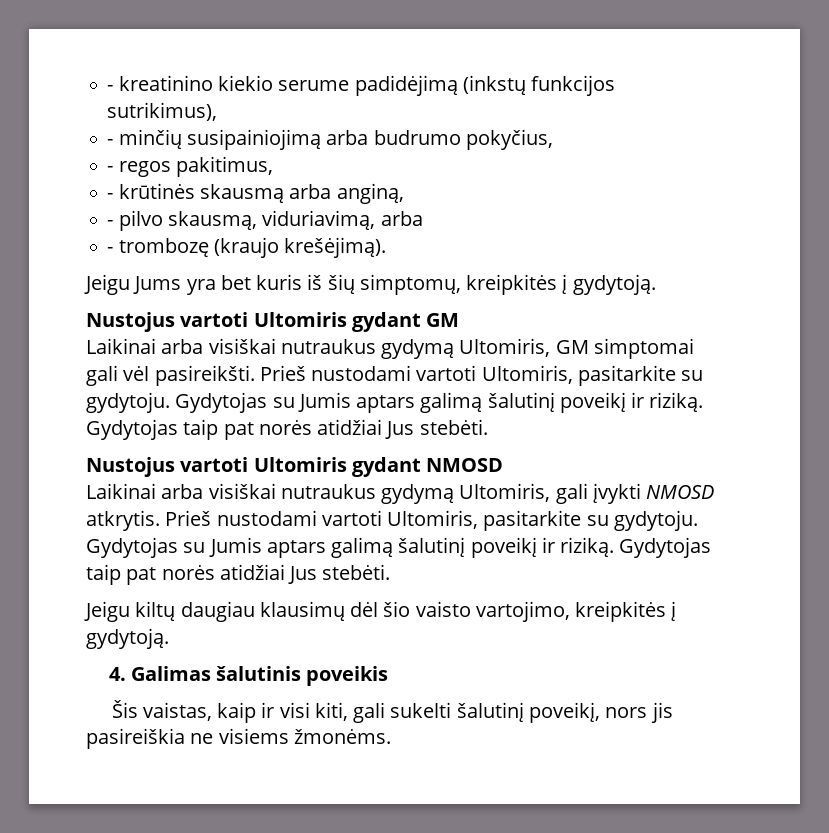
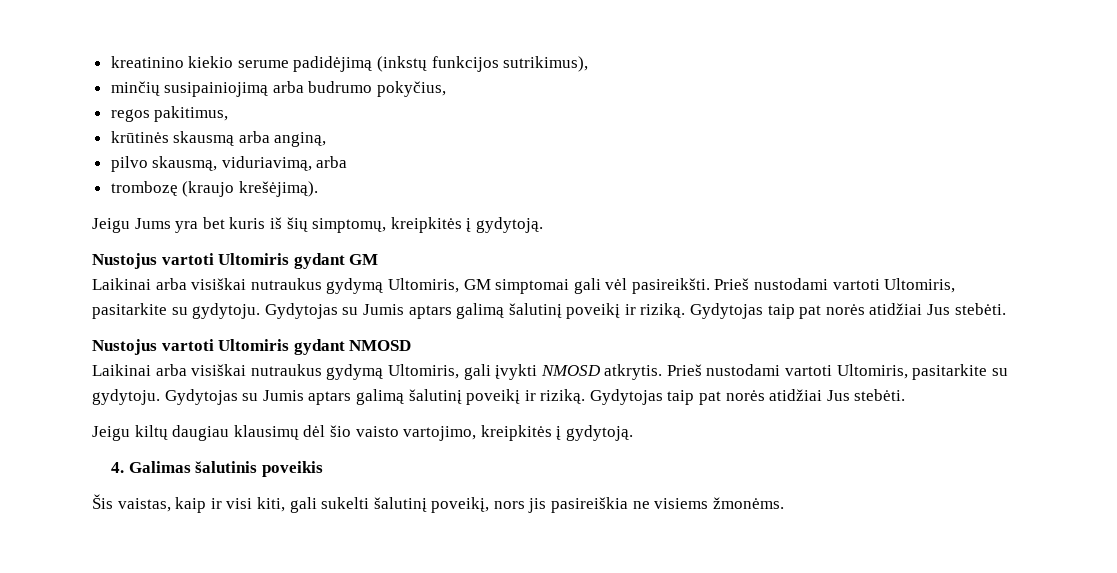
- - kreatinino kiekio serume padidėjimą (inkstų funkcijos sutrikimus),
+ kreatinino kiekio serume padidėjimą (inkstų funkcijos sutrikimus),
- - minčių susipainiojimą arba budrumo pokyčius,
+ minčių susipainiojimą arba budrumo pokyčius,
- - regos pakitimus,
+ regos pakitimus,
- - krūtinės skausmą arba anginą,
+ krūtinės skausmą arba anginą,
- - pilvo skausmą, viduriavimą, arba
+ pilvo skausmą, viduriavimą, arba
- - trombozę (kraujo krešėjimą).
+ trombozę (kraujo krešėjimą).

